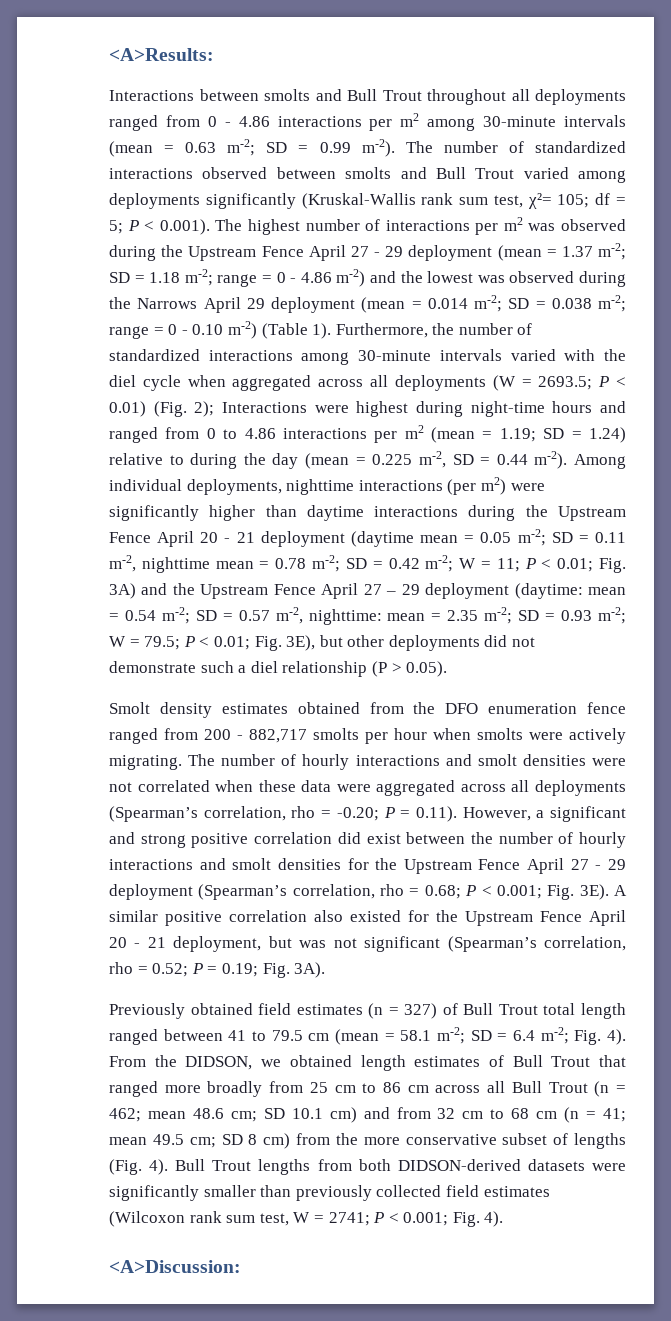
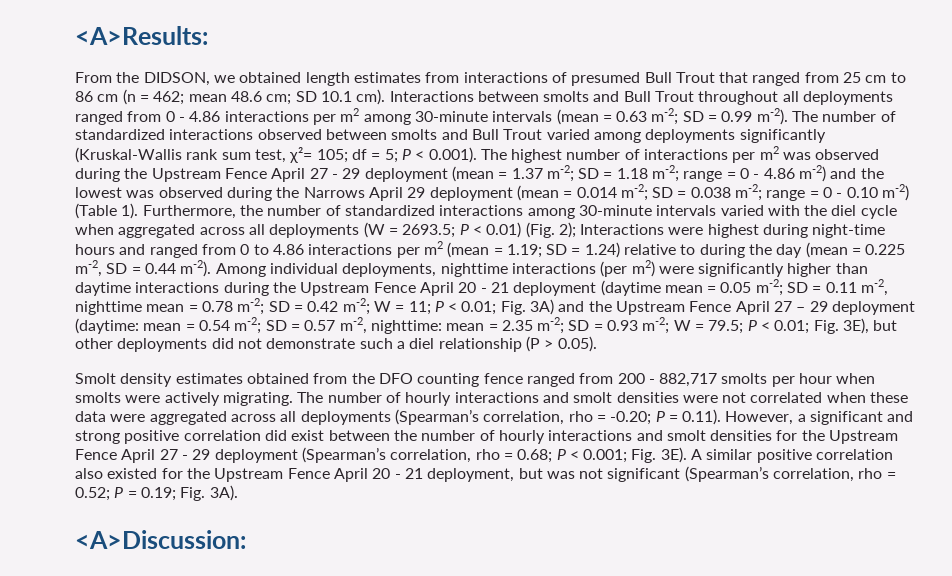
+ From the DIDSON, we obtained length estimates from interactions of presumed Bull Trout that ranged from 25 cm to 86 cm (n = 462; mean 48.6 cm; SD 10.1 cm).
- Smolt density estimates obtained from the DFO enumeration fence ranged from 200 - 882,717 smolts per hour when smolts were actively migrating.
+ Smolt density estimates obtained from the DFO counting fence ranged from 200 - 882,717 smolts per hour when smolts were actively migrating.
- Previously obtained field estimates (n = 327) of Bull Trout total length ranged between 41 to 79.5 cm (mean = 58.1 m-2; SD = 6.4 m-2; Fig. 4). From the DIDSON, we obtained length estimates of Bull Trout that ranged more broadly from 25 cm to 86 cm across all Bull Trout (n = 462; mean 48.6 cm; SD 10.1 cm) and from 32 cm to 68 cm (n = 41; mean 49.5 cm; SD 8 cm) from the more conservative subset of lengths (Fig. 4). Bull Trout lengths from both DIDSON-derived datasets were significantly smaller than previously collected field estimates (Wilcoxon rank sum test, W = 2741; P < 0.001; Fig. 4).

